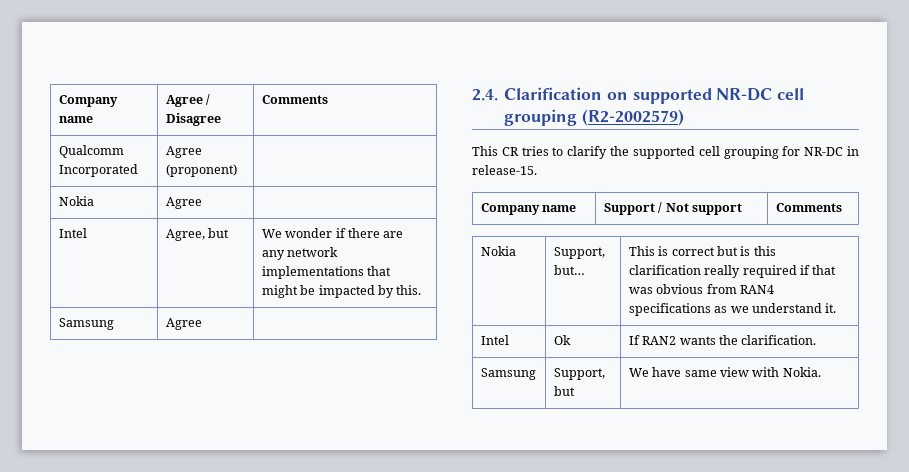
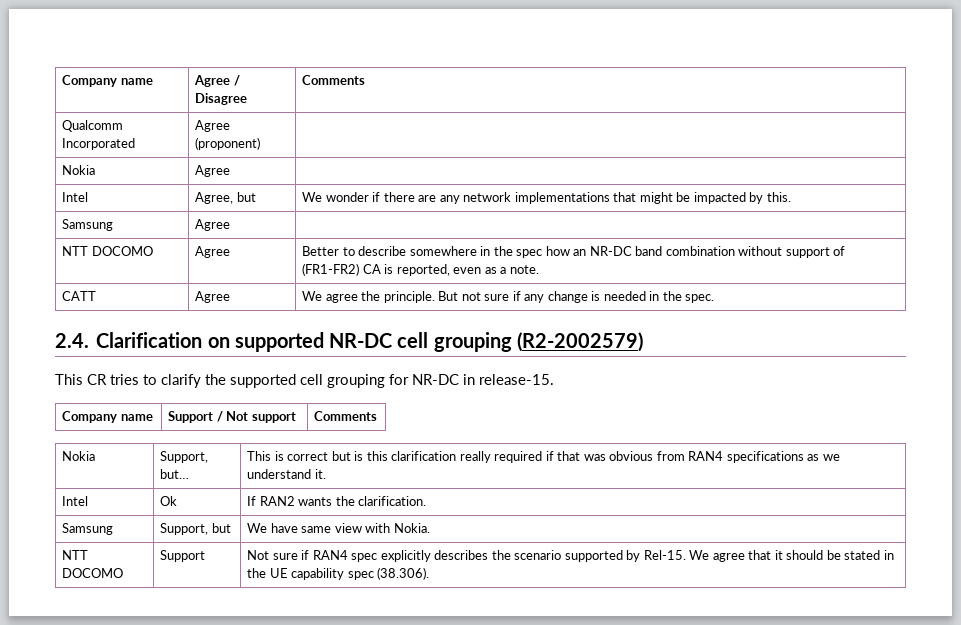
+ NTT DOCOMO | Agree | Better to describe somewhere in the spec how an NR-DC band combination without support of (FR1-FR2) CA is reported, even as a note.
+ CATT | Agree | We agree the principle. But not sure if any change is needed in the spec.
+ NTT DOCOMO | Support | Not sure if RAN4 spec explicitly describes the scenario supported by Rel-15. We agree that it should be stated in the UE capability spec (38.306).

